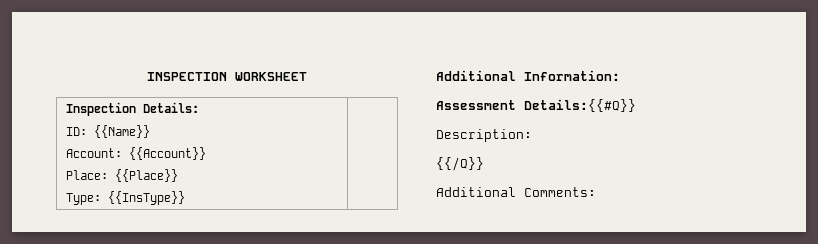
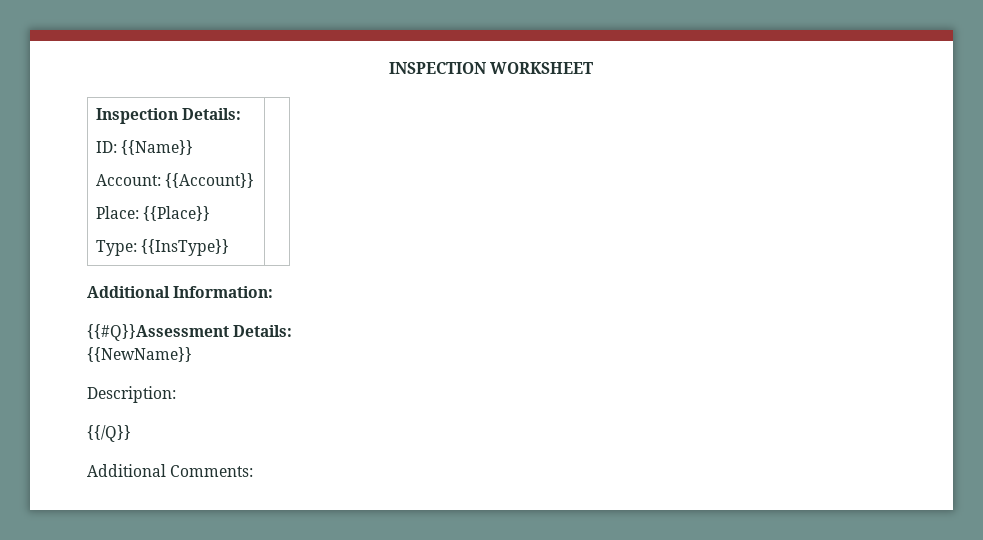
- Assessment Details:{{#Q}}
+ {{#Q}}Assessment Details:
+ {{NewName}}

